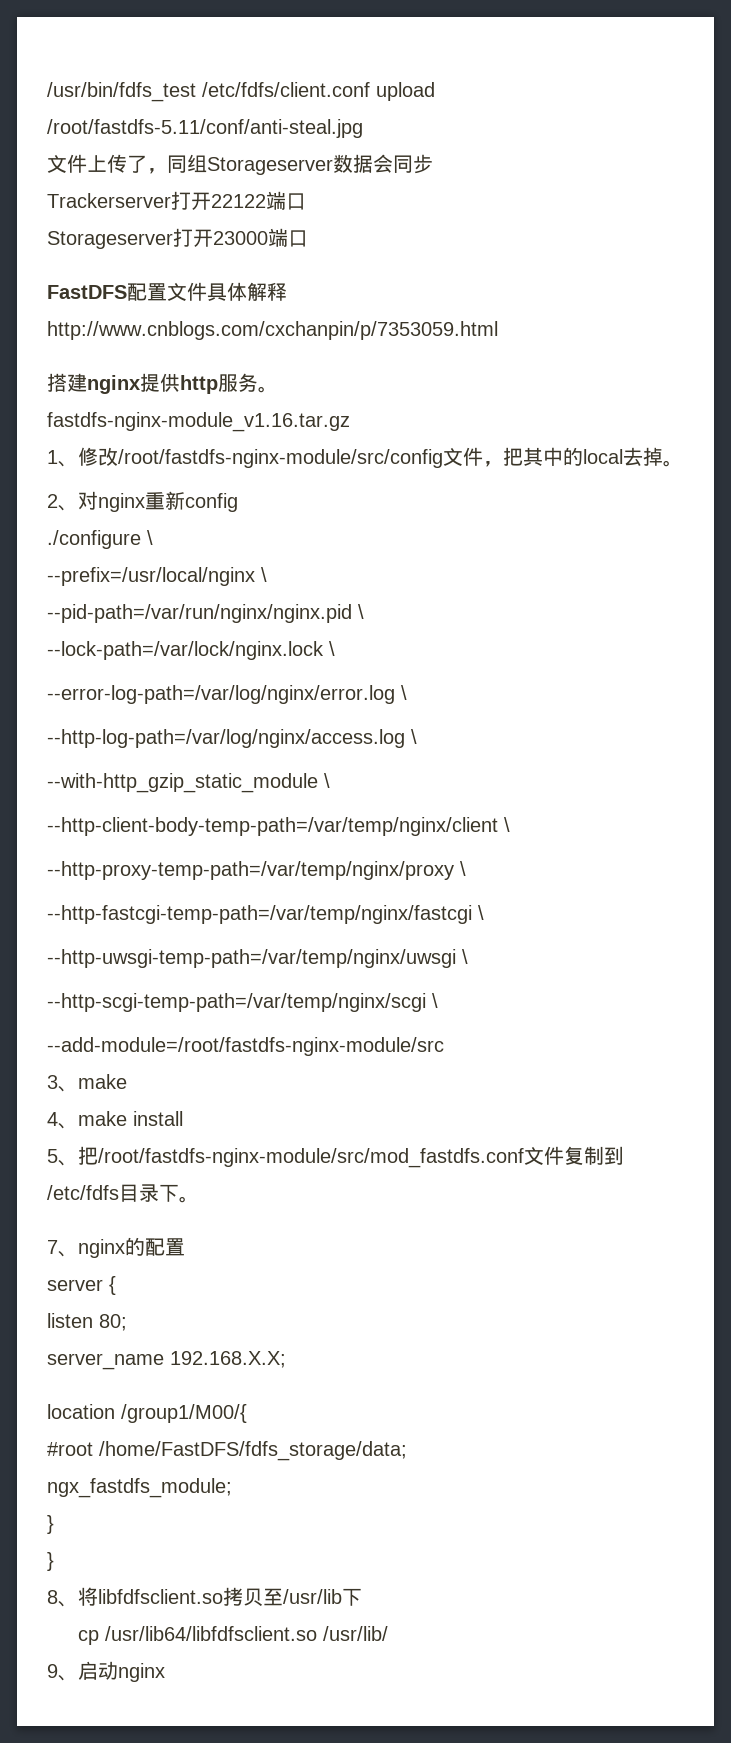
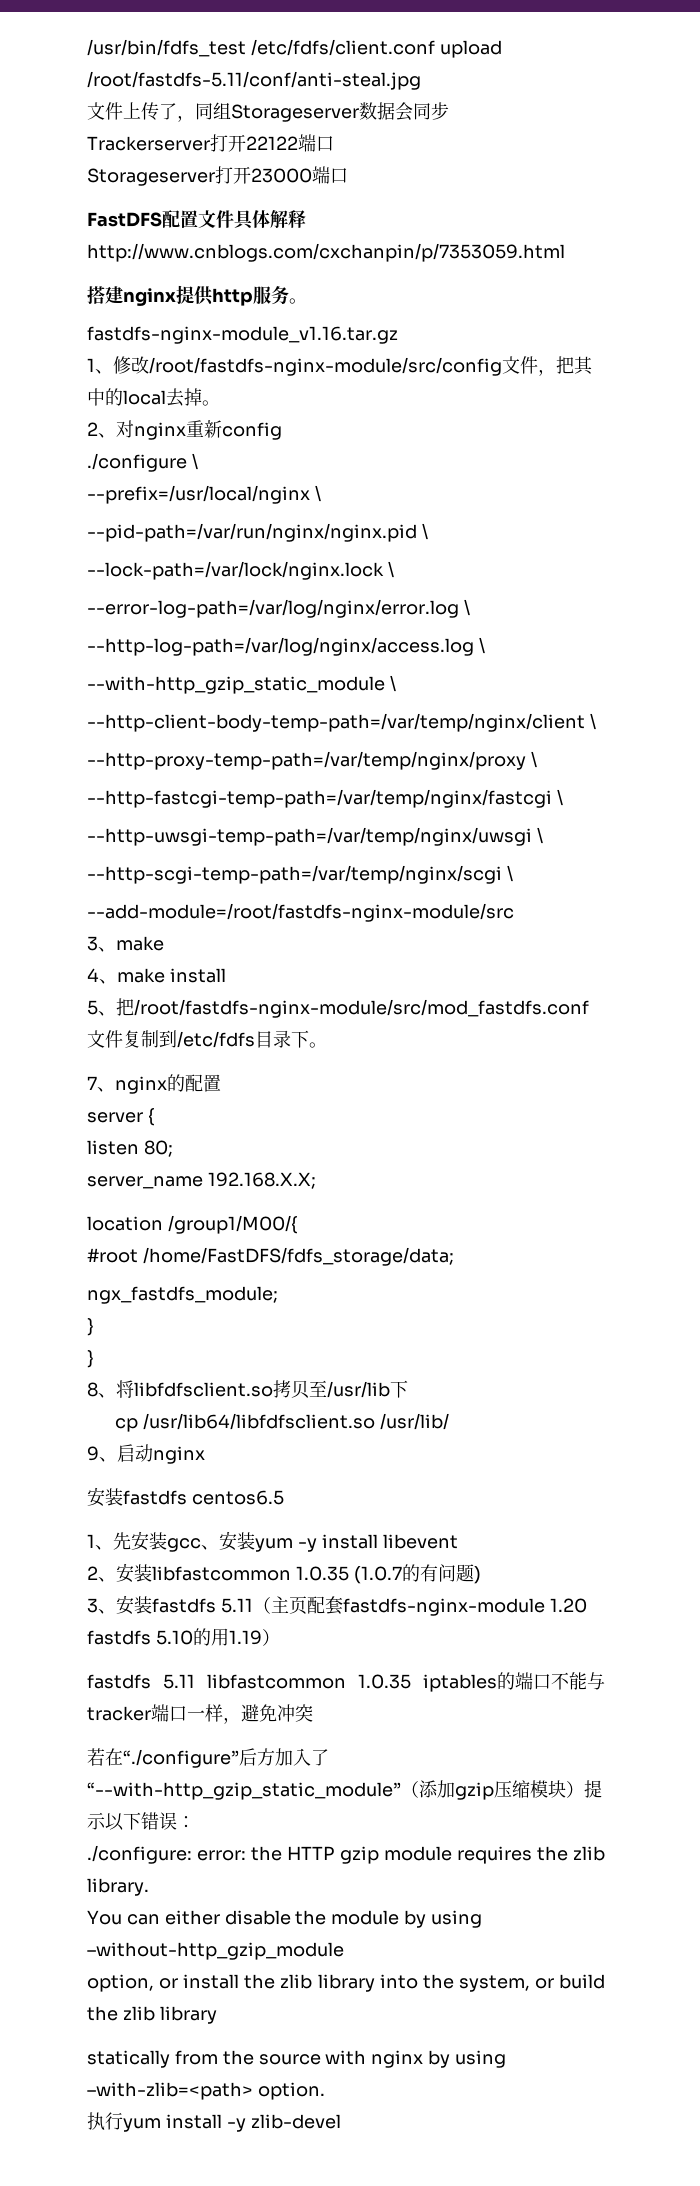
+ 安装fastdfs centos6.5
+ 1、先安装gcc、安装yum -y install libevent
+ 2、安装libfastcommon 1.0.35 (1.0.7的有问题)
+ 3、安装fastdfs 5.11（主页配套fastdfs-nginx-module 1.20 fastdfs 5.10的用1.19）
+ fastdfs 5.11 libfastcommon 1.0.35 iptables的端口不能与tracker端口一样，避免冲突
+ 若在“./configure”后方加入了“--with-http_gzip_static_module”（添加gzip压缩模块）提示以下错误：
+ ./configure: error: the HTTP gzip module requires the zlib library.
+ You can either disable the module by using –without-http_gzip_module
+ option, or install the zlib library into the system, or build the zlib library
+ statically from the source with nginx by using –with-zlib=<path> option.
+ 执行yum install -y zlib-devel

